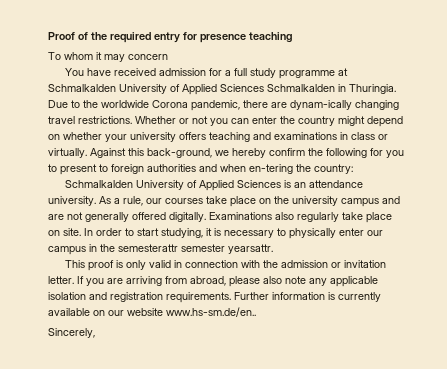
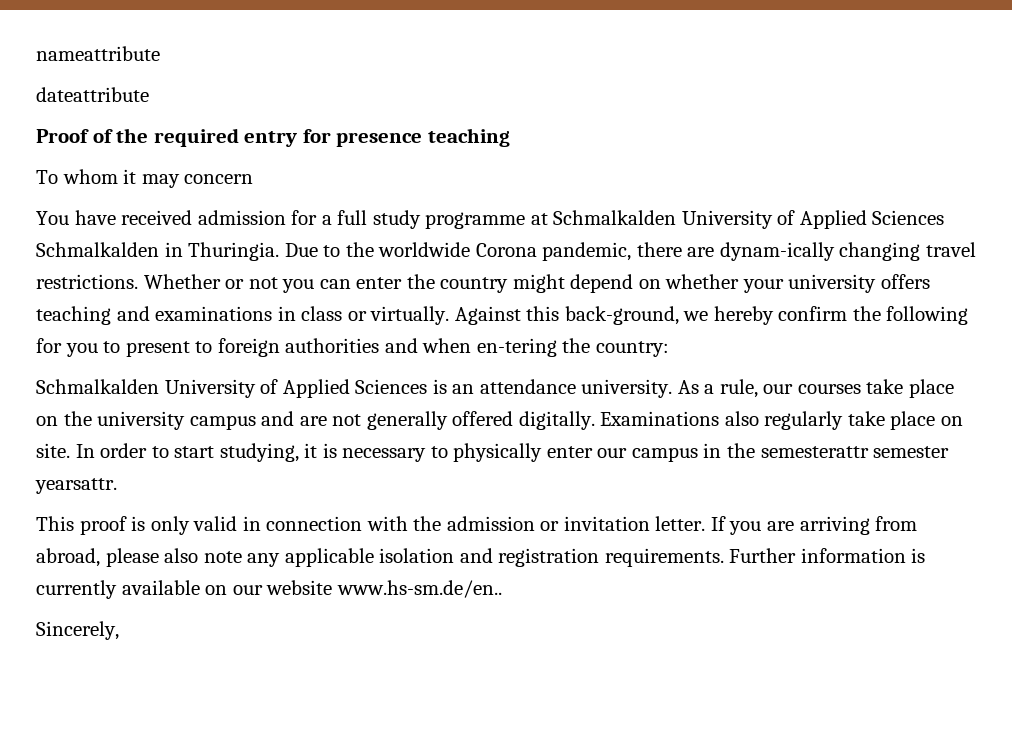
+ nameattribute
+ dateattribute

